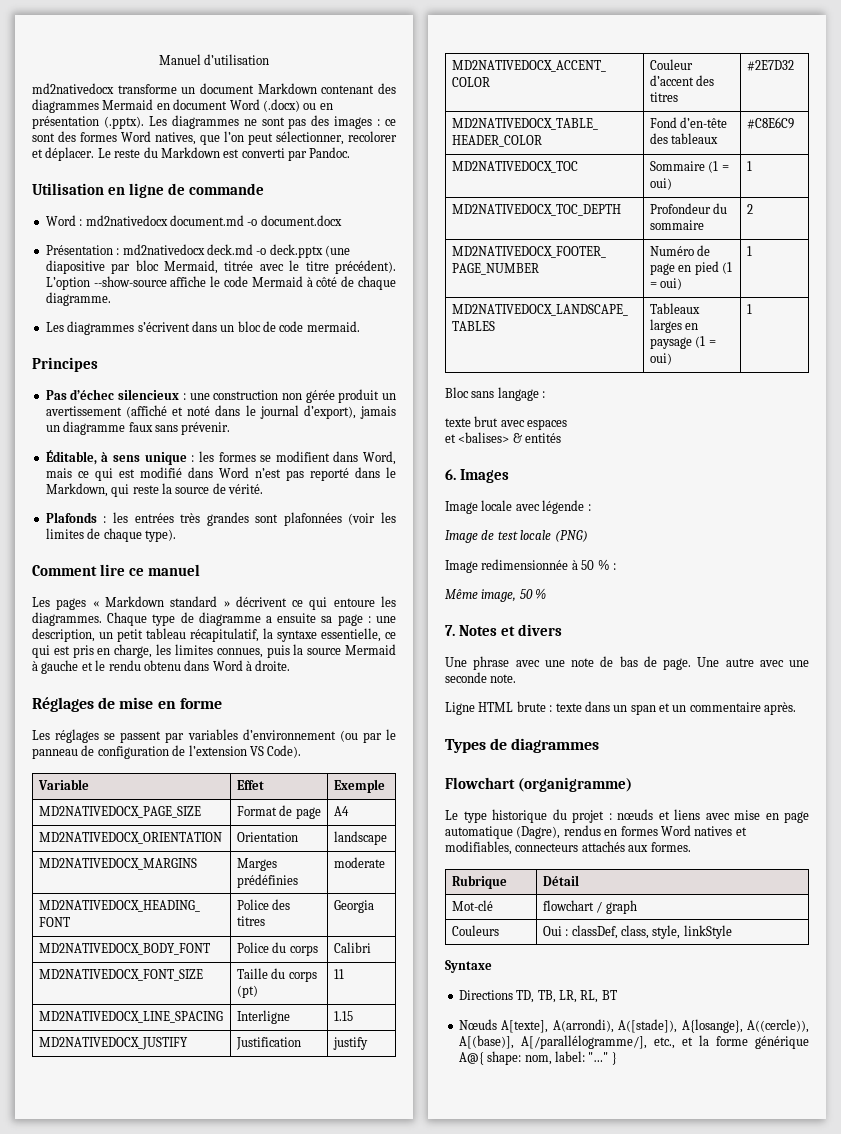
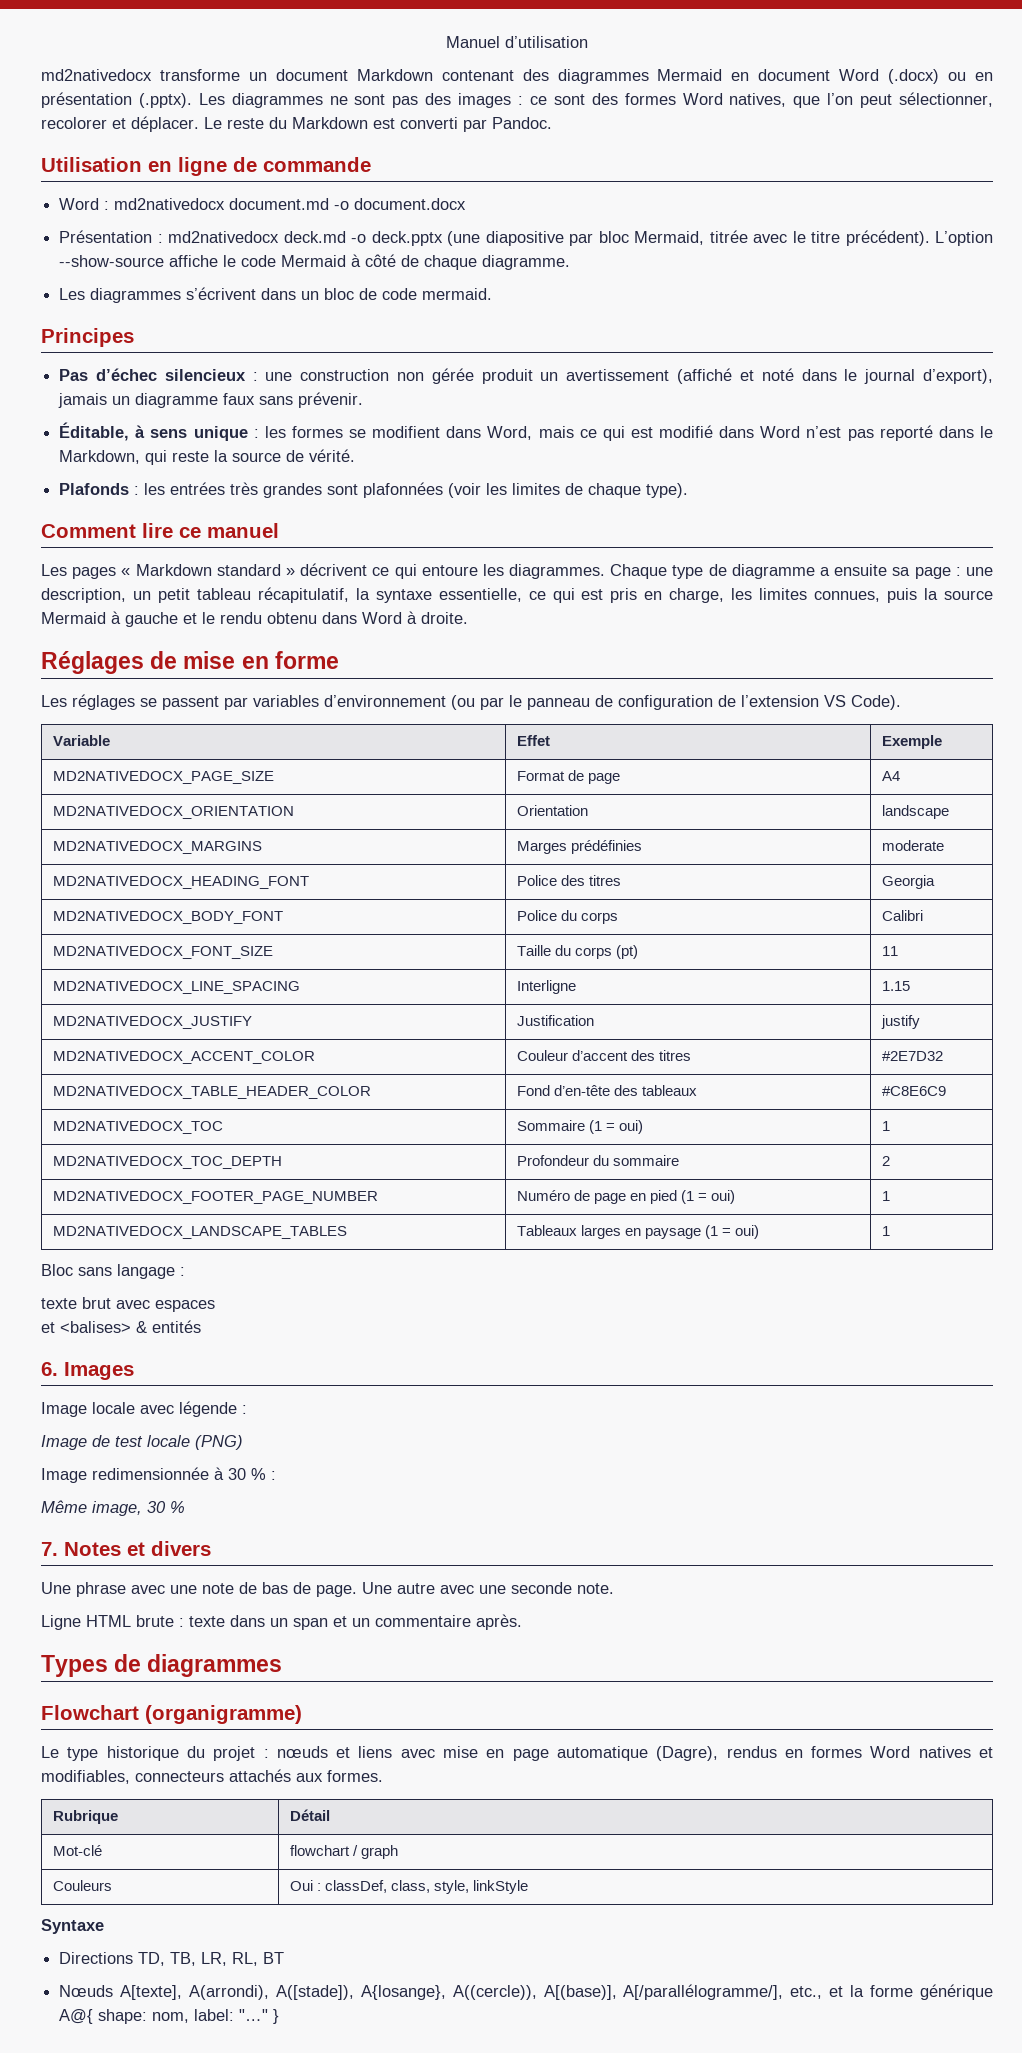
- Image redimensionnée à 50 % :
+ Image redimensionnée à 30 % :
- Même image, 50 %
+ Même image, 30 %

